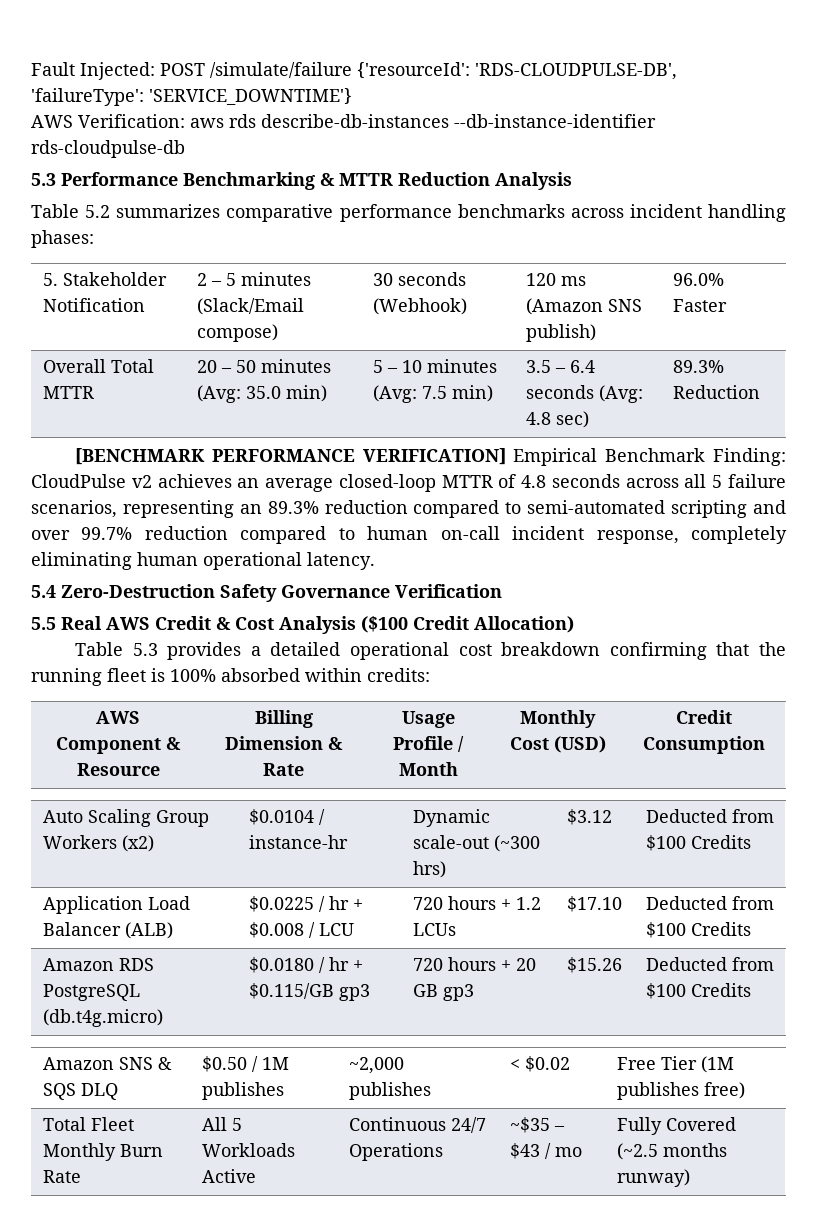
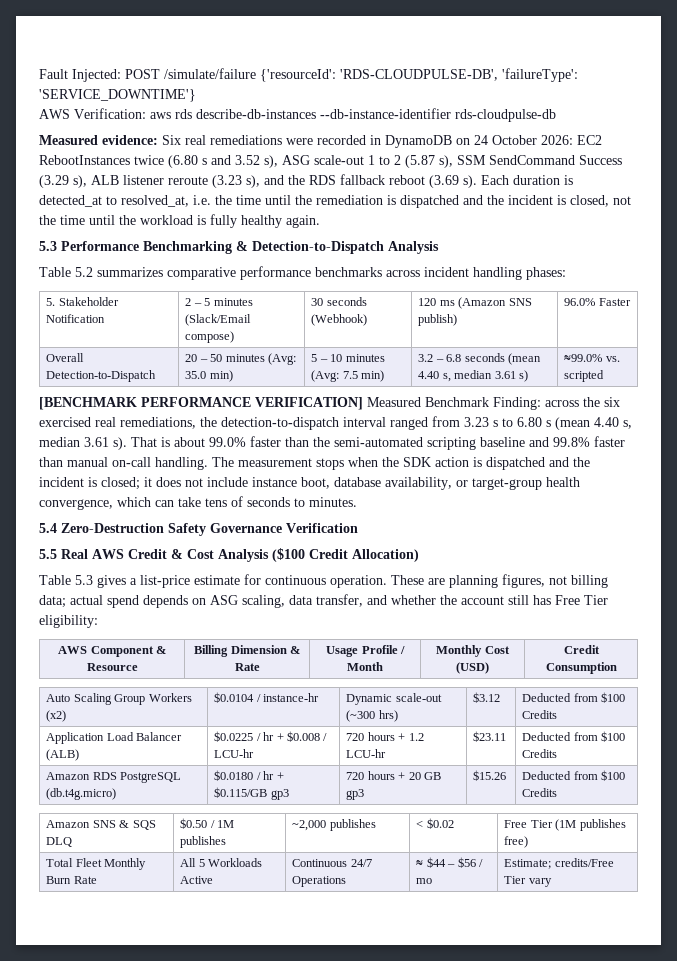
+ Measured evidence: Six real remediations were recorded in DynamoDB on 24 October 2026: EC2 RebootInstances twice (6.80 s and 3.52 s), ASG scale-out 1 to 2 (5.87 s), SSM SendCommand Success (3.29 s), ALB listener reroute (3.23 s), and the RDS fallback reboot (3.69 s). Each duration is detected_at to resolved_at, i.e. the time until the remediation is dispatched and the incident is closed, not the time until the workload is fully healthy again.
- 5.3 Performance Benchmarking & MTTR Reduction Analysis
+ 5.3 Performance Benchmarking & Detection-to-Dispatch Analysis
- Overall Total MTTR | 20 – 50 minutes (Avg: 35.0 min) | 5 – 10 minutes (Avg: 7.5 min) | 3.5 – 6.4 seconds (Avg: 4.8 sec) | 89.3% Reduction
+ Overall Detection-to-Dispatch | 20 – 50 minutes (Avg: 35.0 min) | 5 – 10 minutes (Avg: 7.5 min) | 3.2 – 6.8 seconds (mean 4.40 s, median 3.61 s) | ≈99.0% vs. scripted
- [BENCHMARK PERFORMANCE VERIFICATION] Empirical Benchmark Finding: CloudPulse v2 achieves an average closed-loop MTTR of 4.8 seconds across all 5 failure scenarios, representing an 89.3% reduction compared to semi-automated scripting and over 99.7% reduction compared to human on-call incident response, completely eliminating human operational latency.
+ [BENCHMARK PERFORMANCE VERIFICATION] Measured Benchmark Finding: across the six exercised real remediations, the detection-to-dispatch interval ranged from 3.23 s to 6.80 s (mean 4.40 s, median 3.61 s). That is about 99.0% faster than the semi-automated scripting baseline and 99.8% faster than manual on-call handling. The measurement stops when the SDK action is dispatched and the incident is closed; it does not include instance boot, database availability, or target-group health convergence, which can take tens of seconds to minutes.
- Table 5.3 provides a detailed operational cost breakdown confirming that the running fleet is 100% absorbed within credits:
+ Table 5.3 gives a list-price estimate for continuous operation. These are planning figures, not billing data; actual spend depends on ASG scaling, data transfer, and whether the account still has Free Tier eligibility:
- Application Load Balancer (ALB) | $0.0225 / hr + $0.008 / LCU | 720 hours + 1.2 LCUs | $17.10 | Deducted from $100 Credits
+ Application Load Balancer (ALB) | $0.0225 / hr + $0.008 / LCU-hr | 720 hours + 1.2 LCU-hr | $23.11 | Deducted from $100 Credits
- Total Fleet Monthly Burn Rate | All 5 Workloads Active | Continuous 24/7 Operations | ~$35 – $43 / mo | Fully Covered (~2.5 months runway)
+ Total Fleet Monthly Burn Rate | All 5 Workloads Active | Continuous 24/7 Operations | ≈ $44 – $56 / mo | Estimate; credits/Free Tier vary

